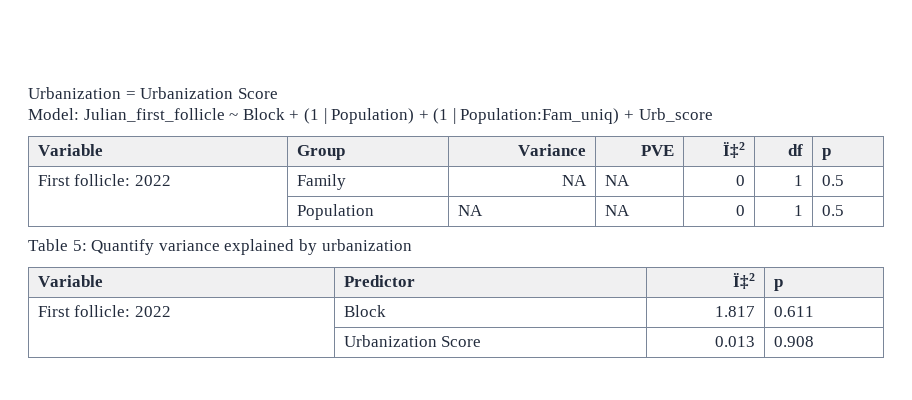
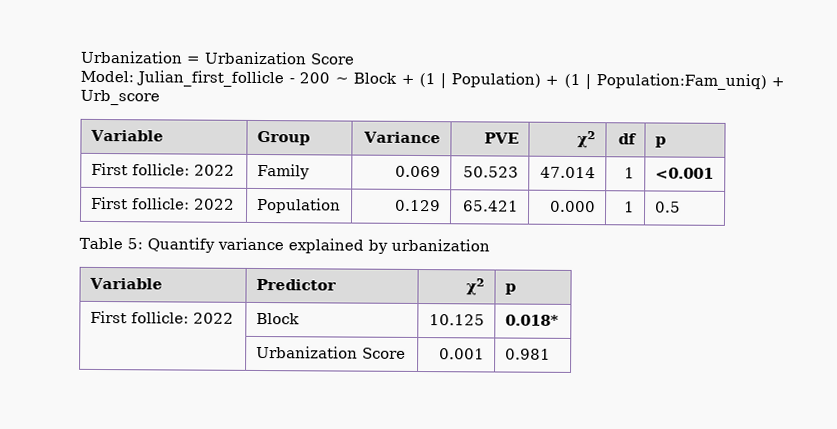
- Model: Julian_first_follicle ~ Block + (1 | Population) + (1 | Population:Fam_uniq) + Urb_score
+ Model: Julian_first_follicle - 200 ~ Block + (1 | Population) + (1 | Population:Fam_uniq) + Urb_score
- Variable | Group | Variance | PVE | Ï‡2 | df | p
+ Variable | Group | Variance | PVE | χ2 | df | p
- First follicle: 2022 | Family | NA | NA | 0 | 1 | 0.5
- | Population | NA | NA | 0 | 1 | 0.5
+ First follicle: 2022 | Family | 0.069 | 50.523 | 47.014 | 1 | <0.001
+ First follicle: 2022 | Population | 0.129 | 65.421 | 0.000 | 1 | 0.5
- Variable | Predictor | Ï‡2 | p
+ Variable | Predictor | χ2 | p
- First follicle: 2022 | Block | 1.817 | 0.611
+ First follicle: 2022 | Block | 10.125 | 0.018*
- | Urbanization Score | 0.013 | 0.908
+ | Urbanization Score | 0.001 | 0.981

